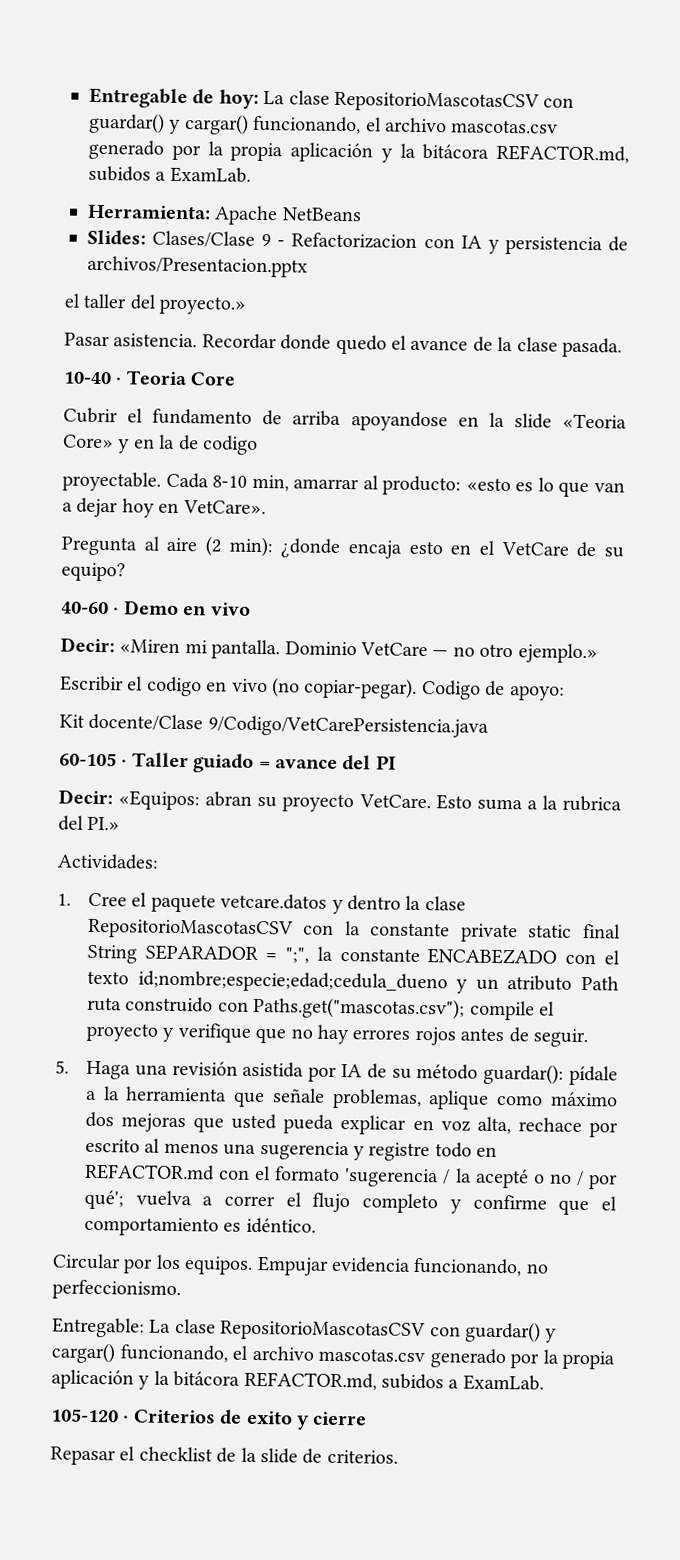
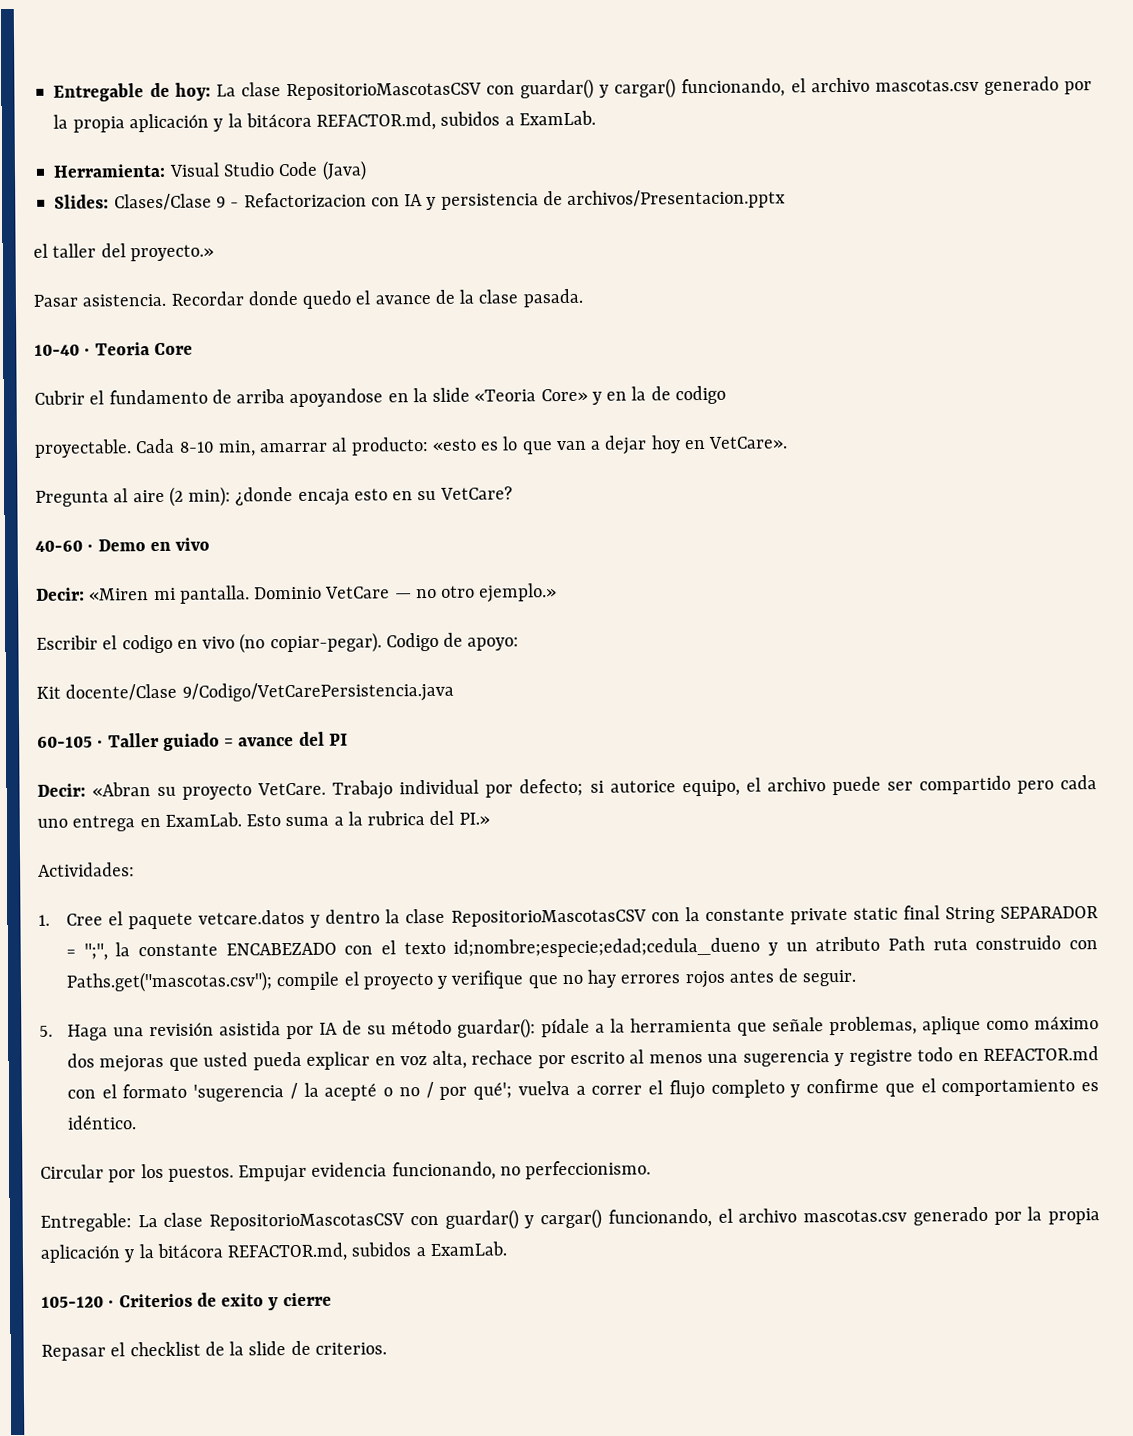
- Herramienta: Apache NetBeans
+ Herramienta: Visual Studio Code (Java)
- Pregunta al aire (2 min): ¿donde encaja esto en el VetCare de su equipo?
+ Pregunta al aire (2 min): ¿donde encaja esto en su VetCare?
- Decir: «Equipos: abran su proyecto VetCare.
+ Decir: «Abran su proyecto VetCare.
+ Trabajo individual por defecto; si autorice equipo, el archivo puede ser compartido pero cada uno entrega en ExamLab.
- Circular por los equipos.
+ Circular por los puestos.

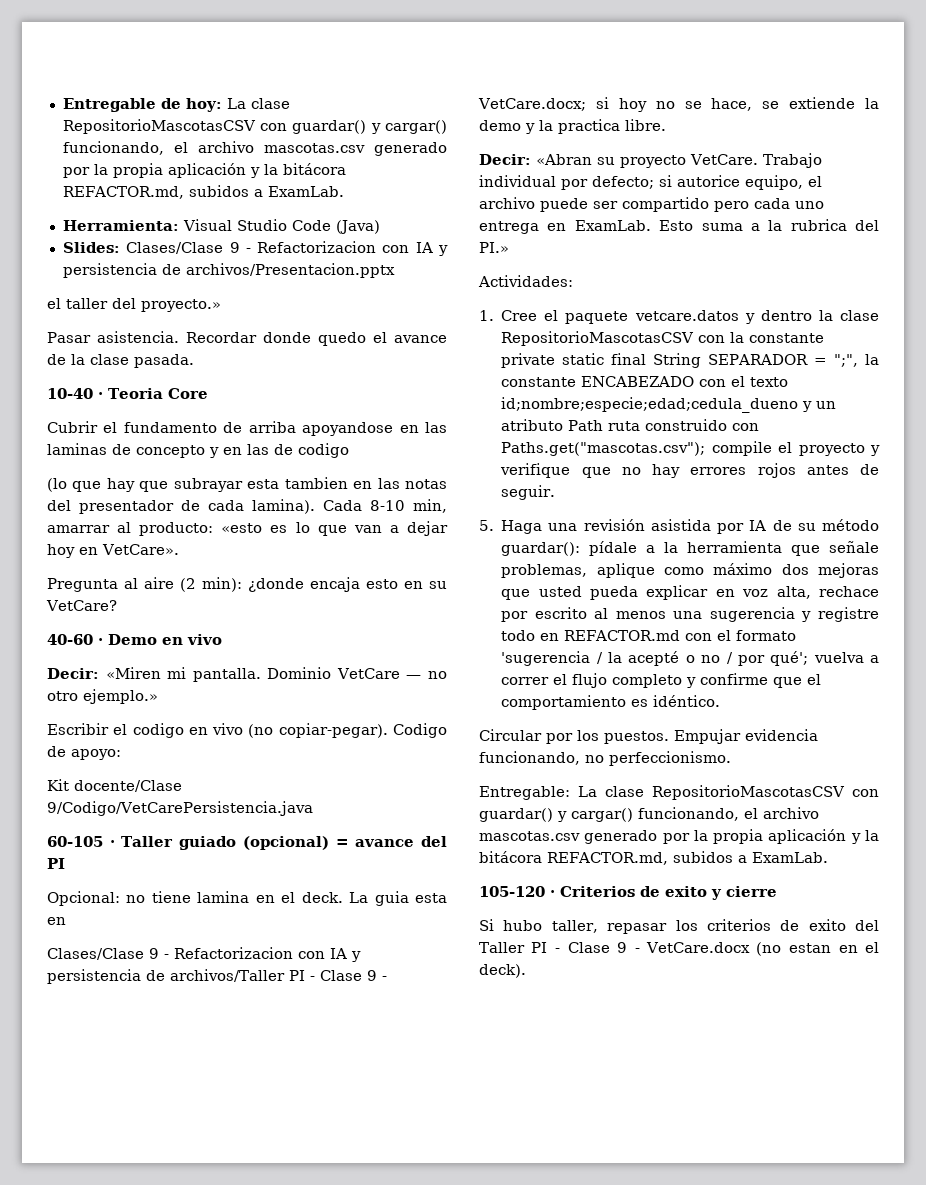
- Cubrir el fundamento de arriba apoyandose en la slide «Teoria Core» y en la de codigo
+ Cubrir el fundamento de arriba apoyandose en las laminas de concepto y en las de codigo
- proyectable.
+ (lo que hay que subrayar esta tambien en las notas del presentador de cada lamina).
- 60-105 · Taller guiado = avance del PI
+ 60-105 · Taller guiado (opcional) = avance del PI
+ Opcional: no tiene lamina en el deck. La guia esta en
+ Clases/Clase 9 - Refactorizacion con IA y persistencia de archivos/Taller PI - Clase 9 - VetCare.docx; si hoy no se hace, se extiende la demo y la practica libre.
- Repasar el checklist de la slide de criterios.
+ Si hubo taller, repasar los criterios de exito del Taller PI - Clase 9 - VetCare.docx (no estan en el deck).

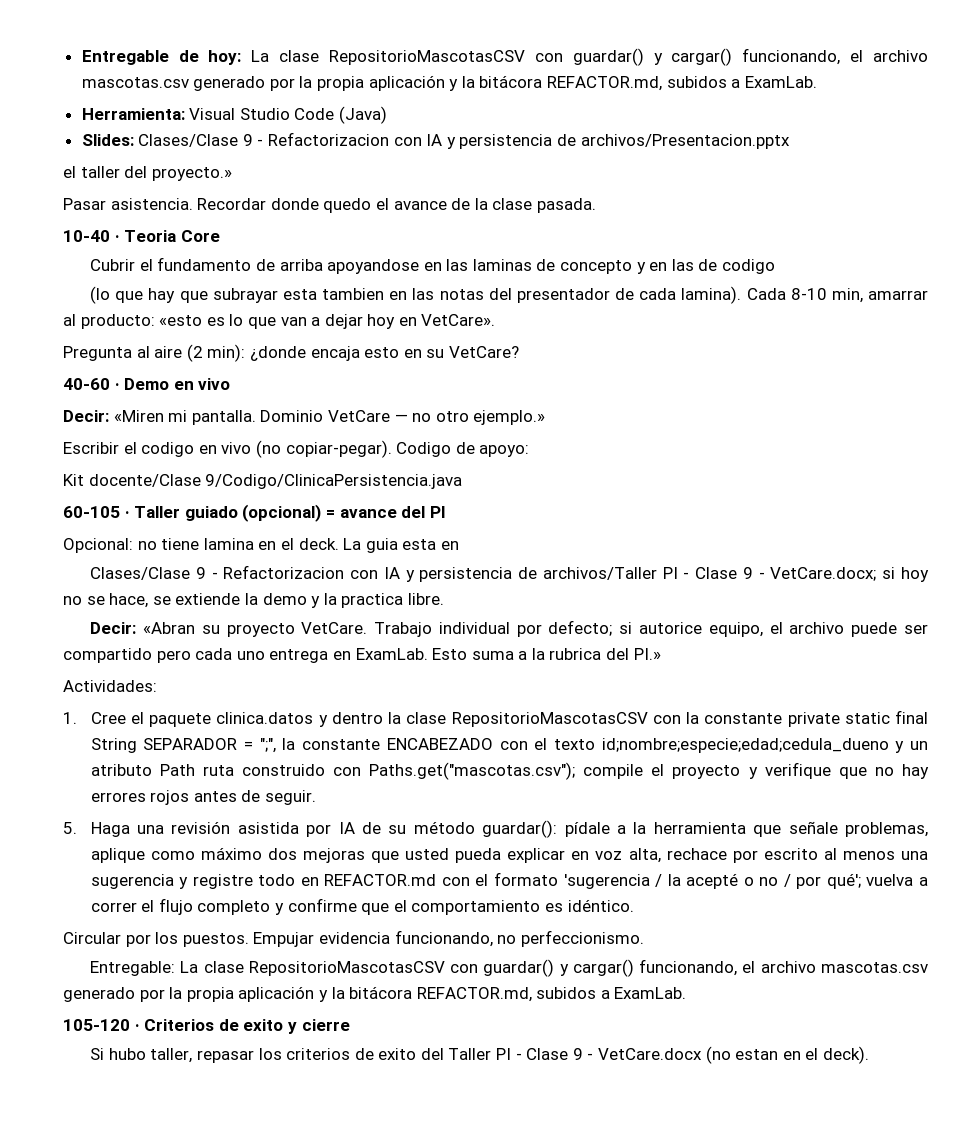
- Kit docente/Clase 9/Codigo/VetCarePersistencia.java
+ Kit docente/Clase 9/Codigo/ClinicaPersistencia.java
- 1. Cree el paquete vetcare.datos y dentro la clase RepositorioMascotasCSV con la constante private static final String SEPARADOR = ";", la constante ENCABEZADO con el texto id;nombre;especie;edad;cedula_dueno y un atributo Path ruta construido con Paths.get("mascotas.csv"); compile el proyecto y verifique que no hay errores rojos antes de seguir.
+ 1. Cree el paquete clinica.datos y dentro la clase RepositorioMascotasCSV con la constante private static final String SEPARADOR = ";", la constante ENCABEZADO con el texto id;nombre;especie;edad;cedula_dueno y un atributo Path ruta construido con Paths.get("mascotas.csv"); compile el proyecto y verifique que no hay errores rojos antes de seguir.

